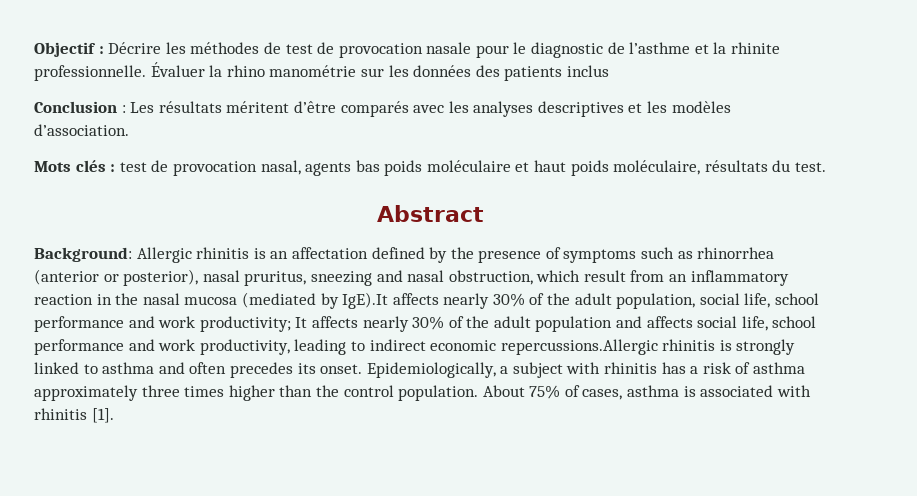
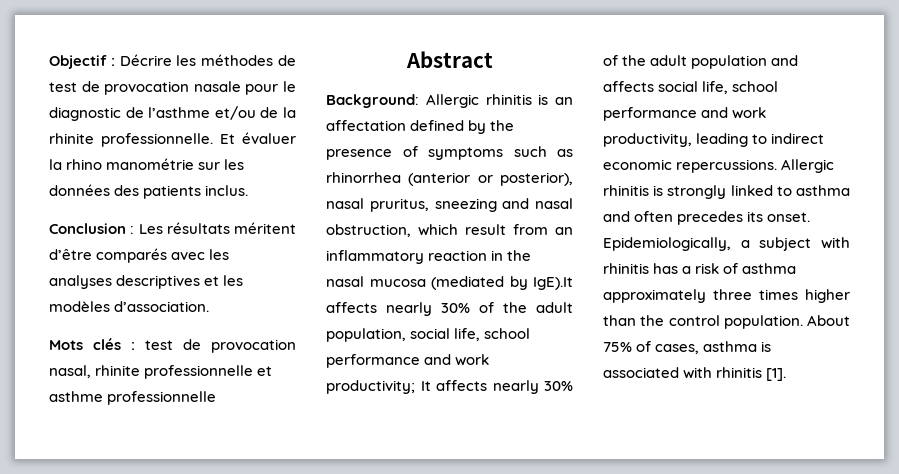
- Objectif : Décrire les méthodes de test de provocation nasale pour le diagnostic de l’asthme et la rhinite professionnelle.
+ Objectif : Décrire les méthodes de test de provocation nasale pour le diagnostic de l’asthme et/ou de la rhinite professionnelle.
- Évaluer la rhino manométrie sur les données des patients inclus
+ Et évaluer la rhino manométrie sur les données des patients inclus.
- Mots clés : test de provocation nasal, agents bas poids moléculaire et haut poids moléculaire, résultats du test.
+ Mots clés : test de provocation nasal, rhinite professionnelle et asthme professionnelle
- It affects nearly 30% of the adult population and affects social life, school performance and work productivity, leading to indirect economic repercussions.Allergic rhinitis is strongly linked to asthma and often precedes its onset.
+ It affects nearly 30% of the adult population and affects social life, school performance and work productivity, leading to indirect economic repercussions. Allergic rhinitis is strongly linked to asthma and often precedes its onset.

